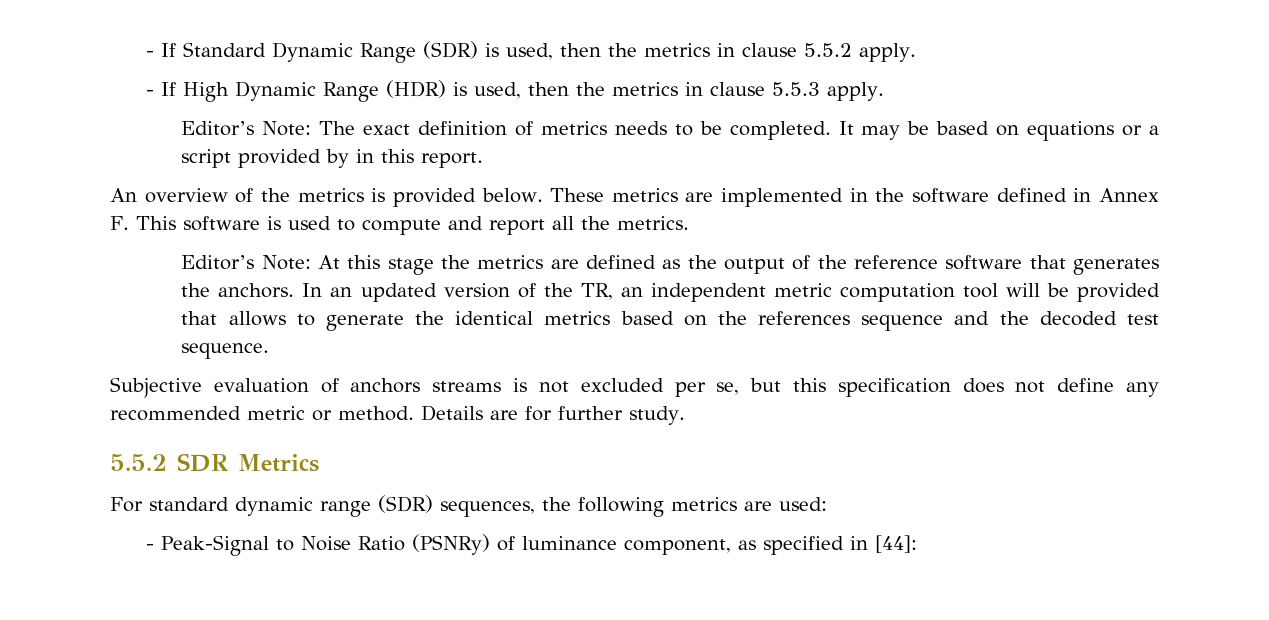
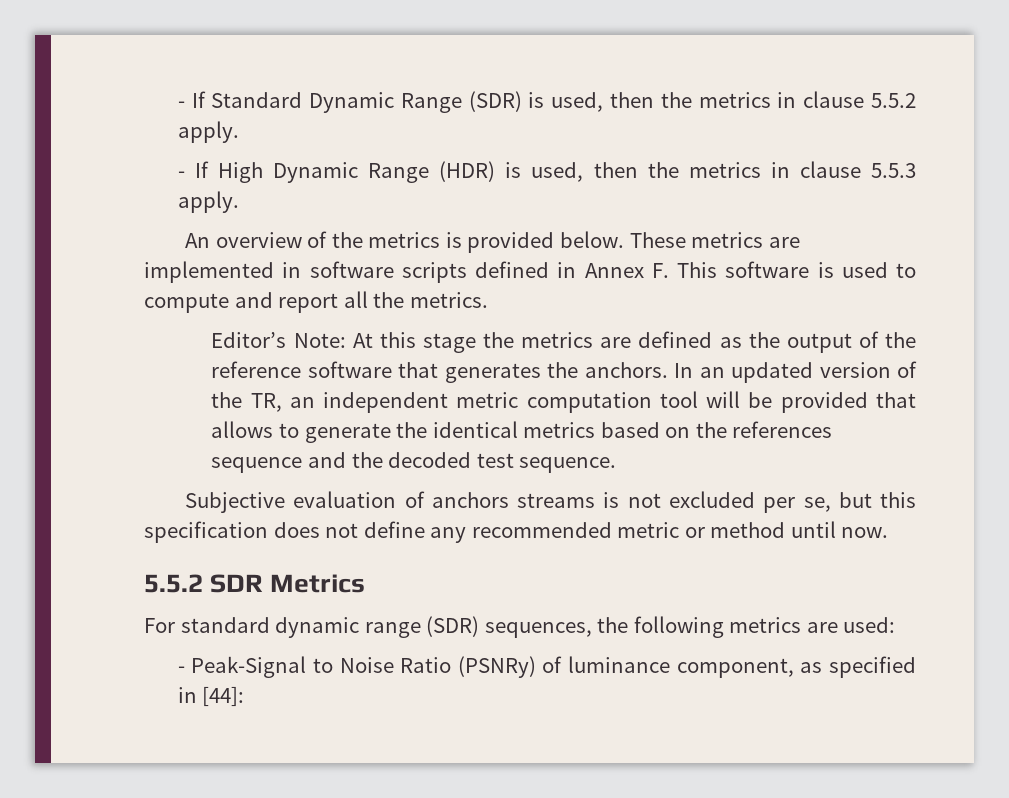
- Editor’s Note: The exact definition of metrics needs to be completed. It may be based on equations or a script provided by in this report.
- These metrics are implemented in the software defined in Annex F. This software is used to compute and report all the metrics.
+ These metrics are implemented in software scripts defined in Annex F. This software is used to compute and report all the metrics.
- Subjective evaluation of anchors streams is not excluded per se, but this specification does not define any recommended metric or method. Details are for further study.
+ Subjective evaluation of anchors streams is not excluded per se, but this specification does not define any recommended metric or method until now.

